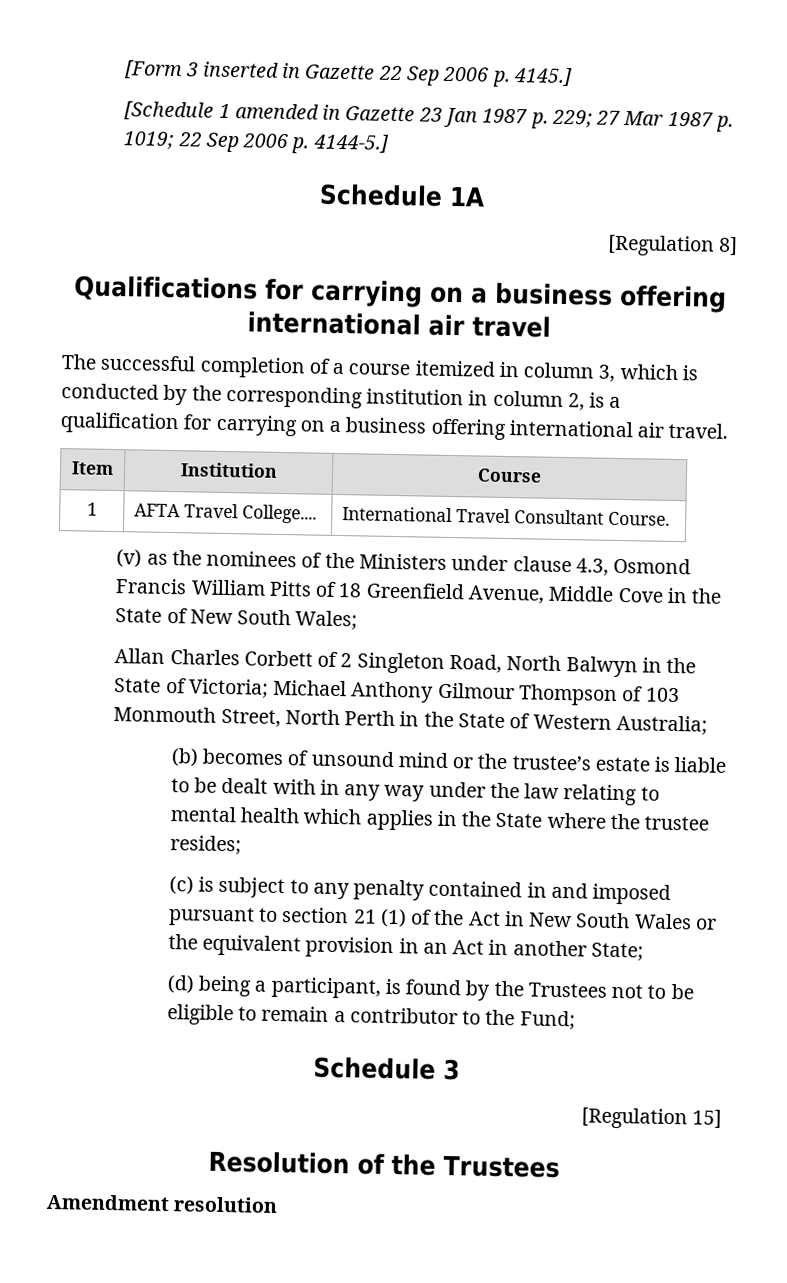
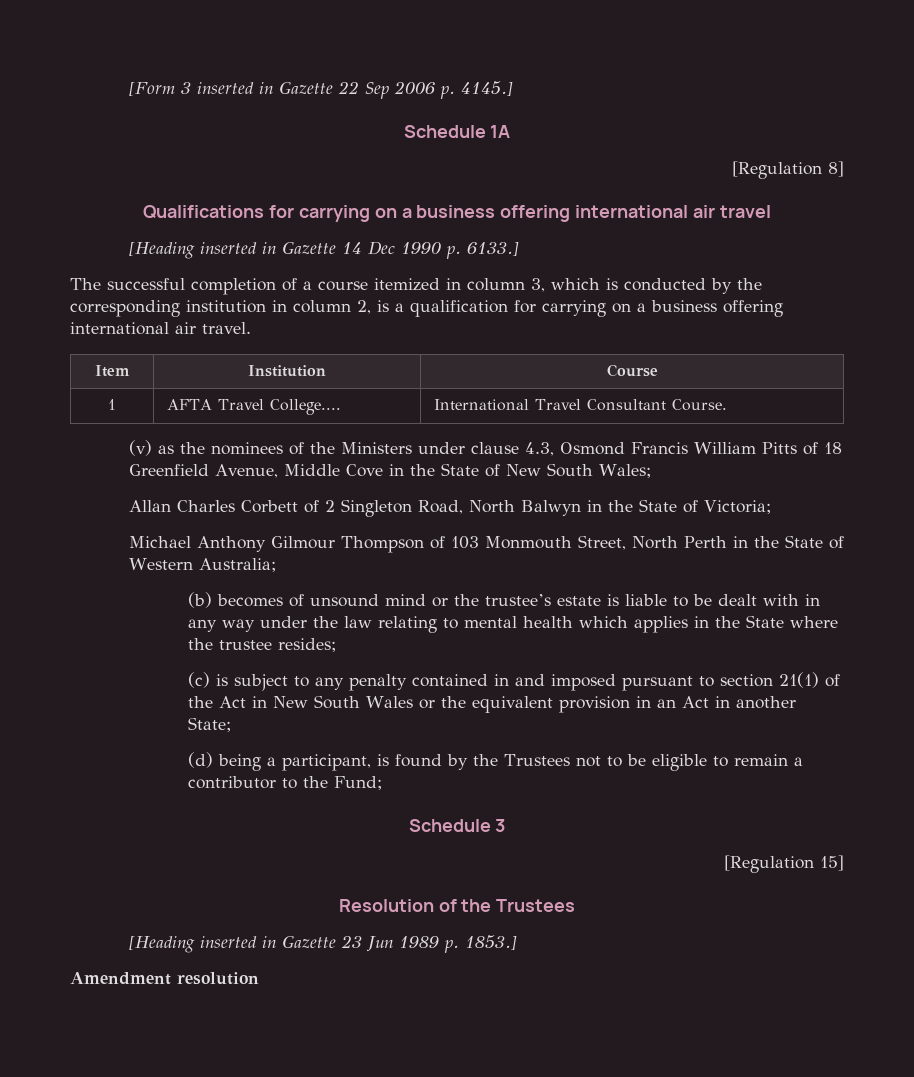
- [Schedule 1 amended in Gazette 23 Jan 1987 p. 229; 27 Mar 1987 p. 1019; 22 Sep 2006 p. 4144-5.]
+ [Heading inserted in Gazette 14 Dec 1990 p. 6133.]
- Allan Charles Corbett of 2 Singleton Road, North Balwyn in the State of Victoria; Michael Anthony Gilmour Thompson of 103 Monmouth Street, North Perth in the State of Western Australia;
+ Allan Charles Corbett of 2 Singleton Road, North Balwyn in the State of Victoria;
+ Michael Anthony Gilmour Thompson of 103 Monmouth Street, North Perth in the State of Western Australia;
- (c) is subject to any penalty contained in and imposed pursuant to section 21 (1) of the Act in New South Wales or the equivalent provision in an Act in another State;
+ (c) is subject to any penalty contained in and imposed pursuant to section 21(1) of the Act in New South Wales or the equivalent provision in an Act in another State;
+ [Heading inserted in Gazette 23 Jun 1989 p. 1853.]

